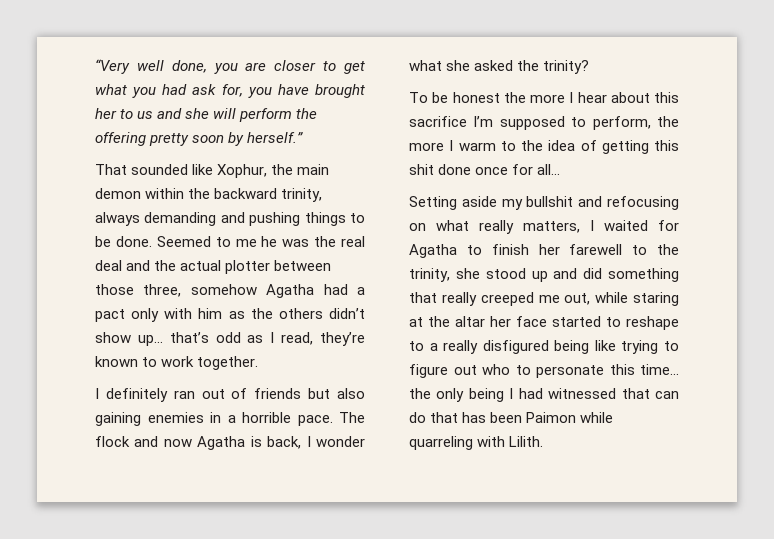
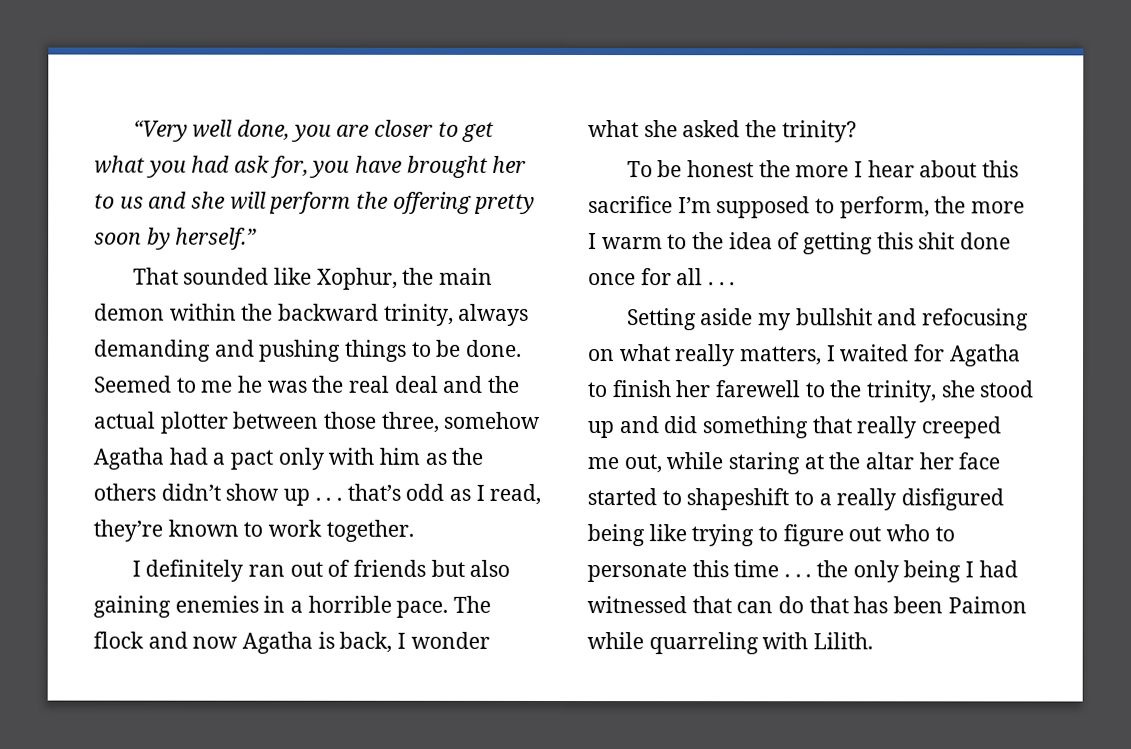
- Seemed to me he was the real deal and the actual plotter between those three, somehow Agatha had a pact only with him as the others didn’t show up… that’s odd as I read, they’re known to work together.
+ Seemed to me he was the real deal and the actual plotter between those three, somehow Agatha had a pact only with him as the others didn’t show up . . . that’s odd as I read, they’re known to work together.
- To be honest the more I hear about this sacrifice I’m supposed to perform, the more I warm to the idea of getting this shit done once for all…
+ To be honest the more I hear about this sacrifice I’m supposed to perform, the more I warm to the idea of getting this shit done once for all . . .
- Setting aside my bullshit and refocusing on what really matters, I waited for Agatha to finish her farewell to the trinity, she stood up and did something that really creeped me out, while staring at the altar her face started to reshape to a really disfigured being like trying to figure out who to personate this time… the only being I had witnessed that can do that has been Paimon while quarreling with Lilith.
+ Setting aside my bullshit and refocusing on what really matters, I waited for Agatha to finish her farewell to the trinity, she stood up and did something that really creeped me out, while staring at the altar her face started to shapeshift to a really disfigured being like trying to figure out who to personate this time . . . the only being I had witnessed that can do that has been Paimon while quarreling with Lilith.

